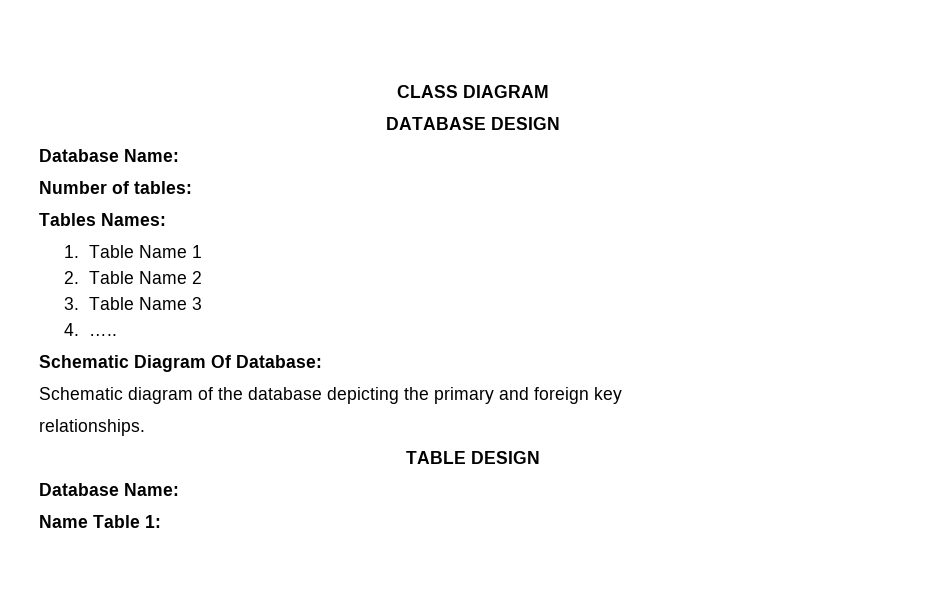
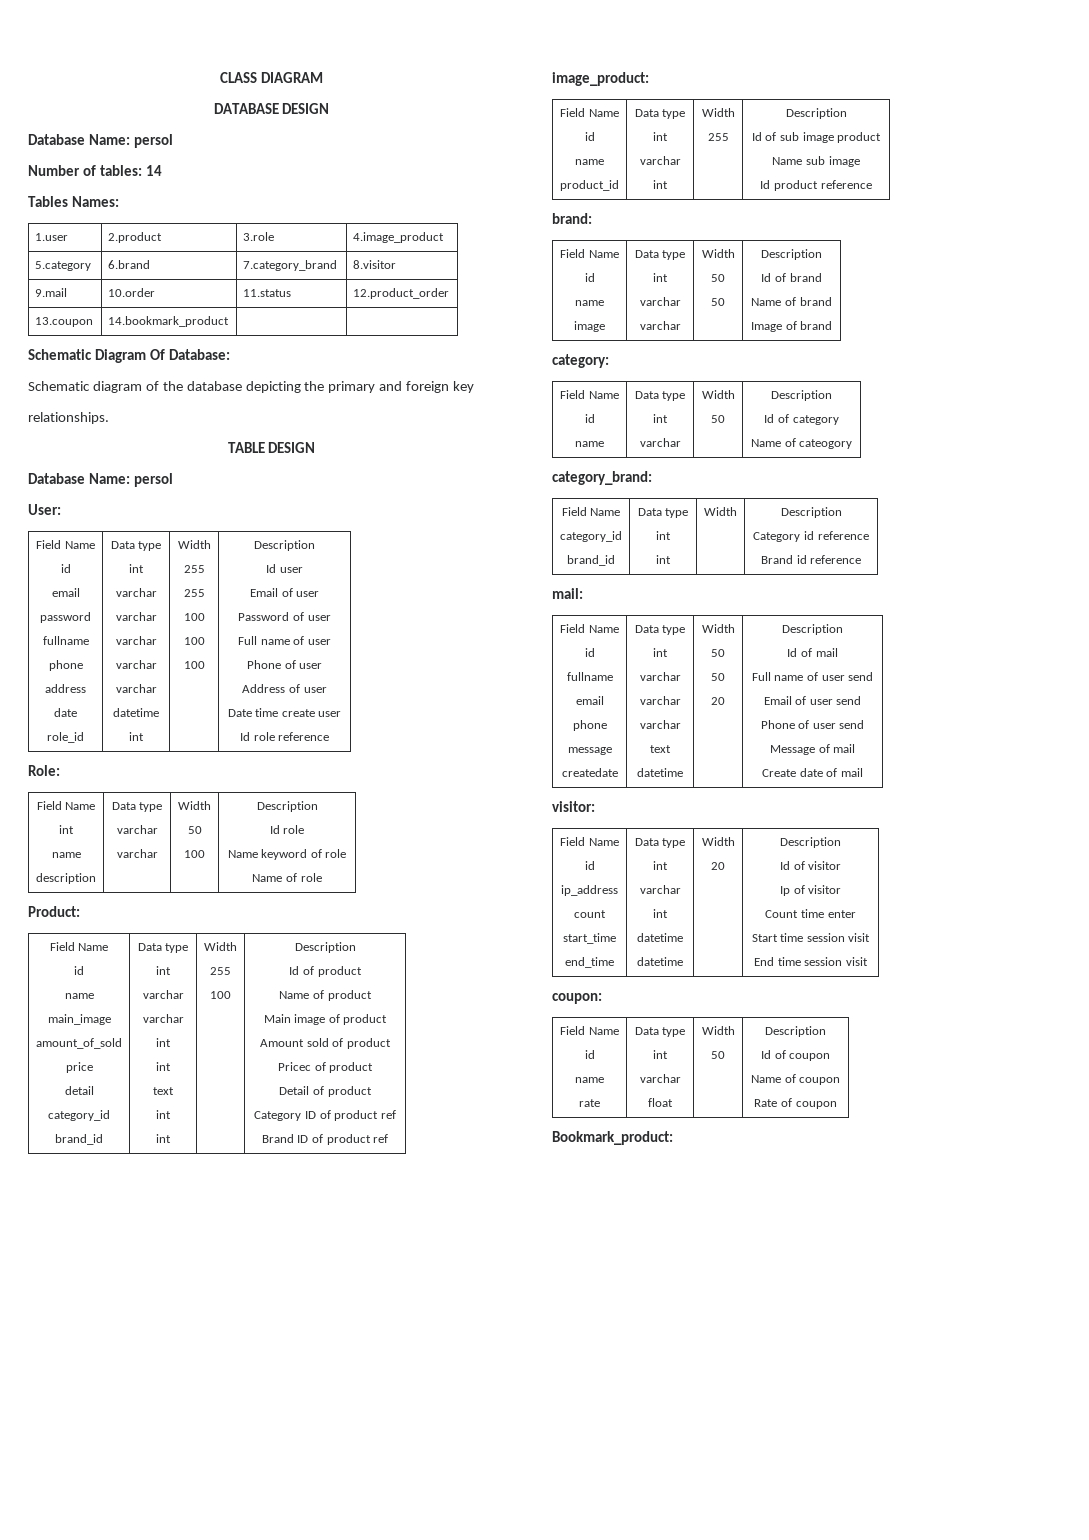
  DATABASE DESIGN
- Database Name:
+ Database Name: persol
- Number of tables:
+ Number of tables: 14
- 1. Table Name 1
- 2. Table Name 2
- 3. Table Name 3
- 4. …..
+ 1.user | 2.product | 3.role | 4.image_product
+ 5.category | 6.brand | 7.category_brand | 8.visitor
+ 9.mail | 10.order | 11.status | 12.product_order
+ 13.coupon | 14.bookmark_product | |
  TABLE DESIGN
- Database Name:
- Name Table 1:
+ Database Name: persol
+ User:
+ Field Name
+ id
+ email
+ password
+ fullname
+ phone
+ address
+ date
+ role_id | Data type
+ int
+ varchar
+ varchar
+ varchar
+ varchar
+ varchar
+ datetime
+ int | Width
+ 255
+ 255
+ 100
+ 100
+ 100 | Description
+ Id user
+ Email of user
+ Password of user
+ Full name of user
+ Phone of user
+ Address of user
+ Date time create user
+ Id role reference
+ Role:
+ Field Name
+ int
+ name
+ description | Data type
+ varchar
+ varchar | Width
+ 50
+ 100 | Description
+ Id role
+ Name keyword of role
+ Name of role
+ Product:
+ Field Name
+ id
+ name
+ main_image
+ amount_of_sold
+ price
+ detail
+ category_id
+ brand_id | Data type
+ int
+ varchar
+ varchar
+ int
+ int
+ text
+ int
+ int | Width
+ 255
+ 100 | Description
+ Id of product
+ Name of product
+ Main image of product
+ Amount sold of product
+ Pricec of product
+ Detail of product
+ Category ID of product ref
+ Brand ID of product ref
+ image_product:
+ Field Name
+ id
+ name
+ product_id | Data type
+ int
+ varchar
+ int | Width
+ 255 | Description
+ Id of sub image product
+ Name sub image
+ Id product reference
+ brand:
+ Field Name
+ id
+ name
+ image | Data type
+ int
+ varchar
+ varchar | Width
+ 50
+ 50 | Description
+ Id of brand
+ Name of brand
+ Image of brand
+ category:
+ Field Name
+ id
+ name | Data type
+ int
+ varchar | Width
+ 50 | Description
+ Id of category
+ Name of cateogory
+ category_brand:
+ Field Name
+ category_id
+ brand_id | Data type
+ int
+ int | Width | Description
+ Category id reference
+ Brand id reference
+ mail:
+ Field Name
+ id
+ fullname
+ email
+ phone
+ message
+ createdate | Data type
+ int
+ varchar
+ varchar
+ varchar
+ text
+ datetime | Width
+ 50
+ 50
+ 20 | Description
+ Id of mail
+ Full name of user send
+ Email of user send
+ Phone of user send
+ Message of mail
+ Create date of mail
+ visitor:
+ Field Name
+ id
+ ip_address
+ count
+ start_time
+ end_time | Data type
+ int
+ varchar
+ int
+ datetime
+ datetime | Width
+ 20 | Description
+ Id of visitor
+ Ip of visitor
+ Count time enter
+ Start time session visit
+ End time session visit
+ coupon:
+ Field Name
+ id
+ name
+ rate | Data type
+ int
+ varchar
+ float | Width
+ 50 | Description
+ Id of coupon
+ Name of coupon
+ Rate of coupon
+ Bookmark_product:

